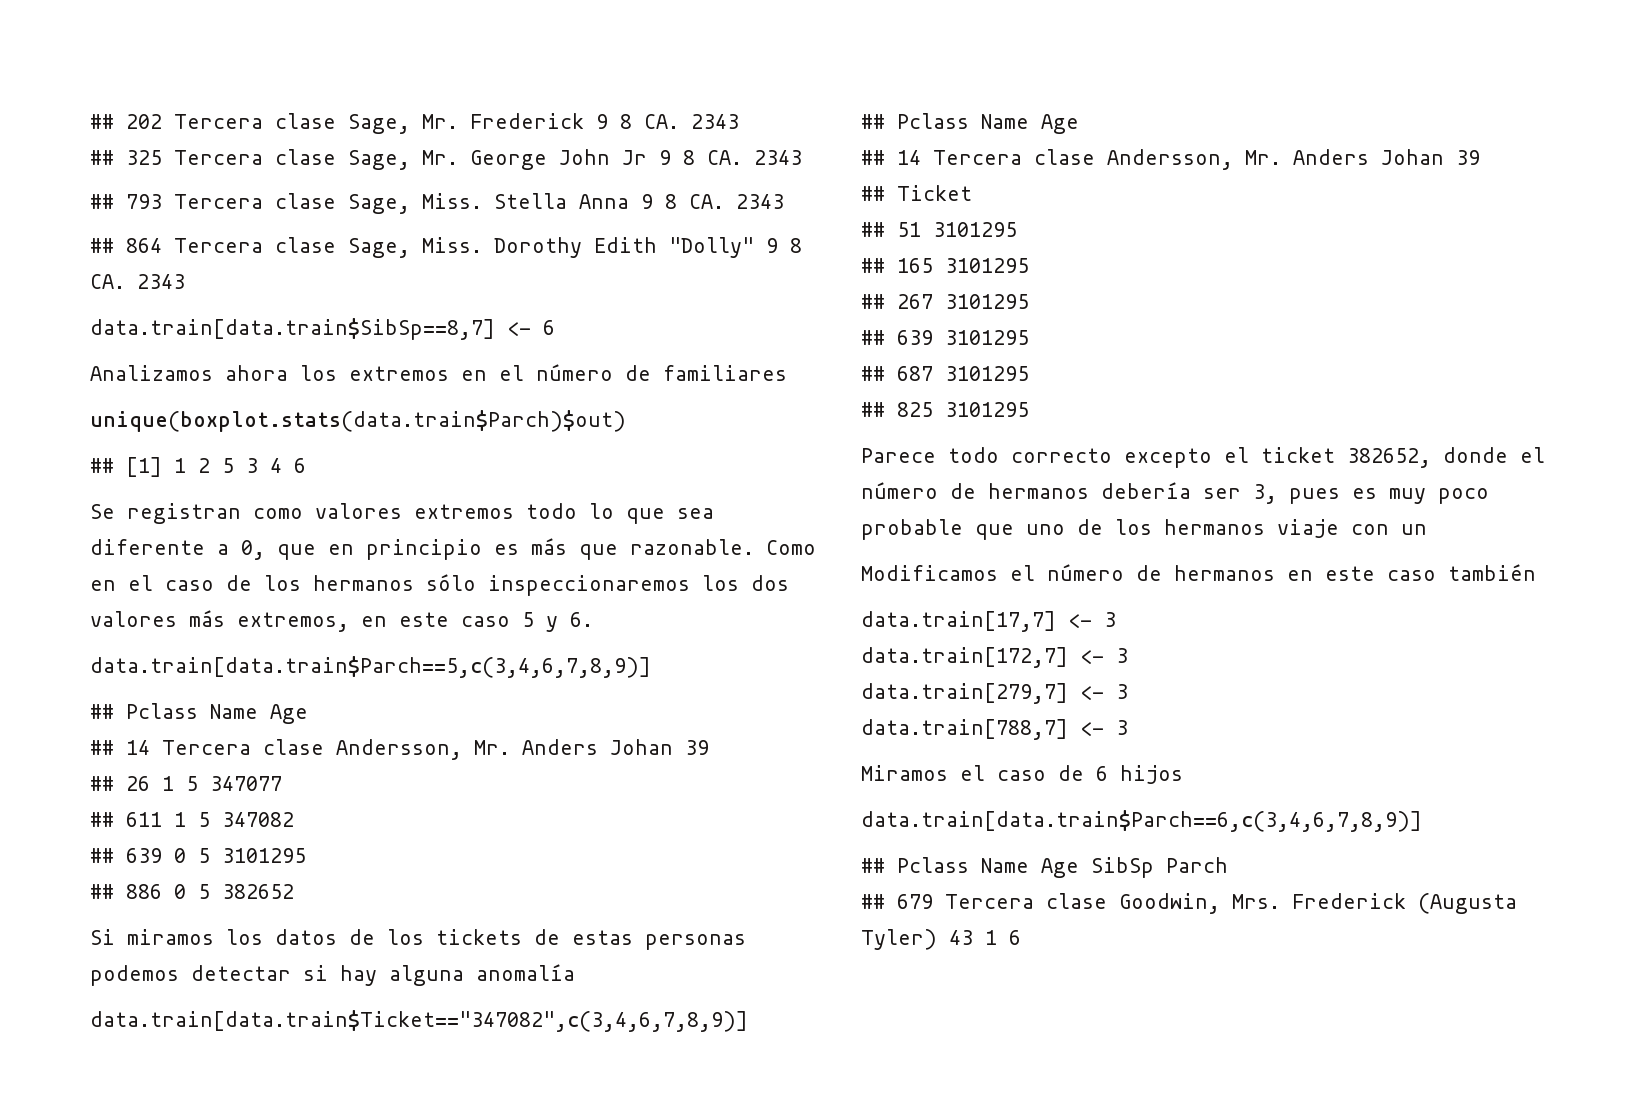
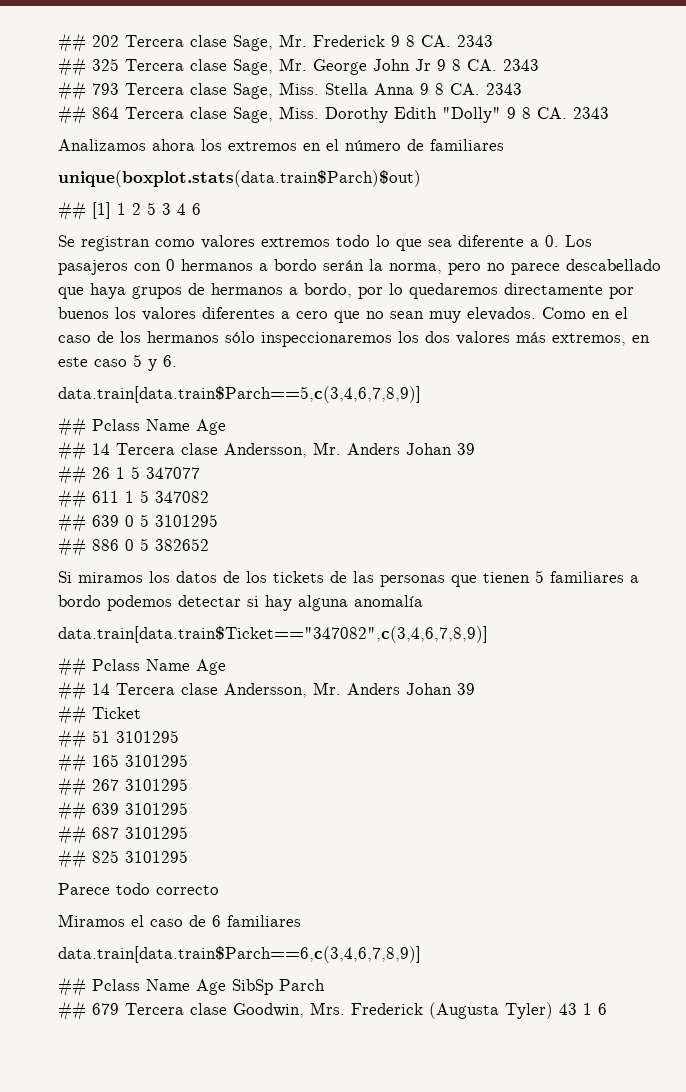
- data.train[data.train$SibSp==8,7] <- 6
- Se registran como valores extremos todo lo que sea diferente a 0, que en principio es más que razonable.
+ Se registran como valores extremos todo lo que sea diferente a 0. Los pasajeros con 0 hermanos a bordo serán la norma, pero no parece descabellado que haya grupos de hermanos a bordo, por lo quedaremos directamente por buenos los valores diferentes a cero que no sean muy elevados.
- Si miramos los datos de los tickets de estas personas podemos detectar si hay alguna anomalía
+ Si miramos los datos de los tickets de las personas que tienen 5 familiares a bordo podemos detectar si hay alguna anomalía
- Parece todo correcto excepto el ticket 382652, donde el número de hermanos debería ser 3, pues es muy poco probable que uno de los hermanos viaje con un
- Modificamos el número de hermanos en este caso también
- data.train[17,7] <- 3
- data.train[172,7] <- 3
- data.train[279,7] <- 3
- data.train[788,7] <- 3
+ Parece todo correcto
- Miramos el caso de 6 hijos
+ Miramos el caso de 6 familiares

